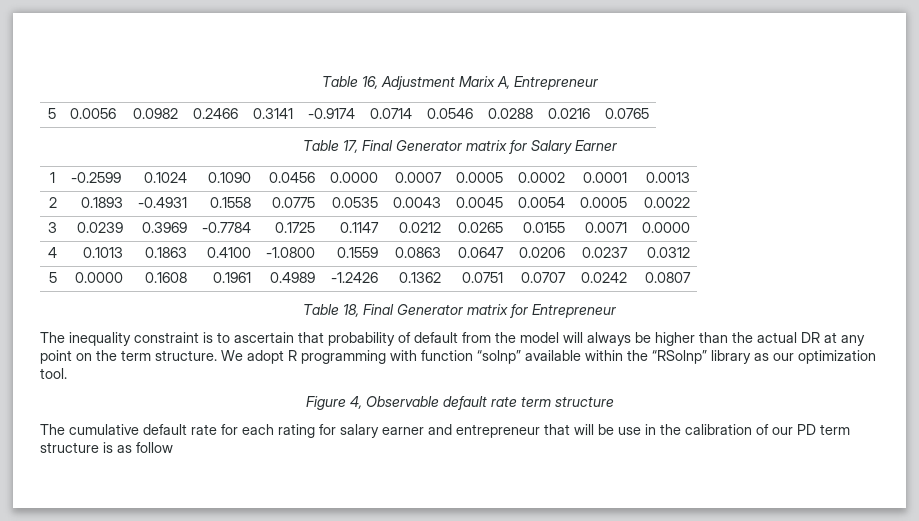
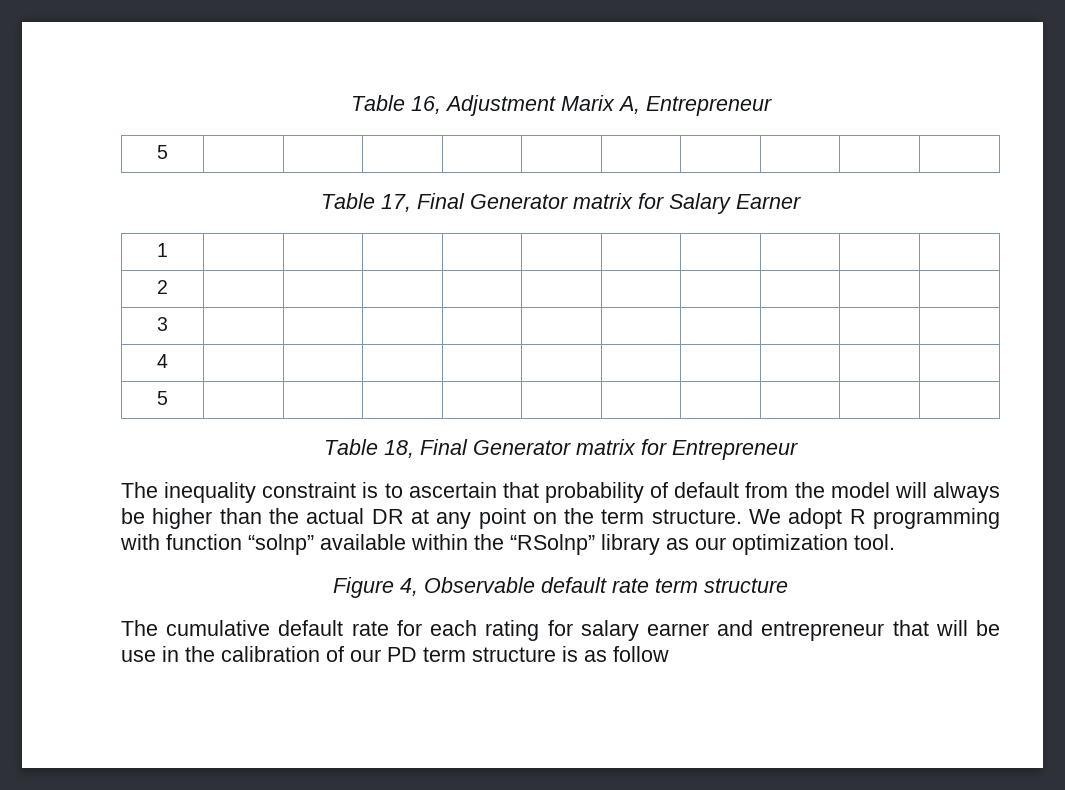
  Table 16, Adjustment Marix A, Entrepreneur
- 5 | 0.0056 | 0.0982 | 0.2466 | 0.3141 | -0.9174 | 0.0714 | 0.0546 | 0.0288 | 0.0216 | 0.0765
+ 5 | | | | | | | | | |
- 1 | -0.2599 | 0.1024 | 0.1090 | 0.0456 | 0.0000 | 0.0007 | 0.0005 | 0.0002 | 0.0001 | 0.0013
- 2 | 0.1893 | -0.4931 | 0.1558 | 0.0775 | 0.0535 | 0.0043 | 0.0045 | 0.0054 | 0.0005 | 0.0022
- 3 | 0.0239 | 0.3969 | -0.7784 | 0.1725 | 0.1147 | 0.0212 | 0.0265 | 0.0155 | 0.0071 | 0.0000
- 4 | 0.1013 | 0.1863 | 0.4100 | -1.0800 | 0.1559 | 0.0863 | 0.0647 | 0.0206 | 0.0237 | 0.0312
- 5 | 0.0000 | 0.1608 | 0.1961 | 0.4989 | -1.2426 | 0.1362 | 0.0751 | 0.0707 | 0.0242 | 0.0807
+ 1 | | | | | | | | | |
+ 2 | | | | | | | | | |
+ 3 | | | | | | | | | |
+ 4 | | | | | | | | | |
+ 5 | | | | | | | | | |

